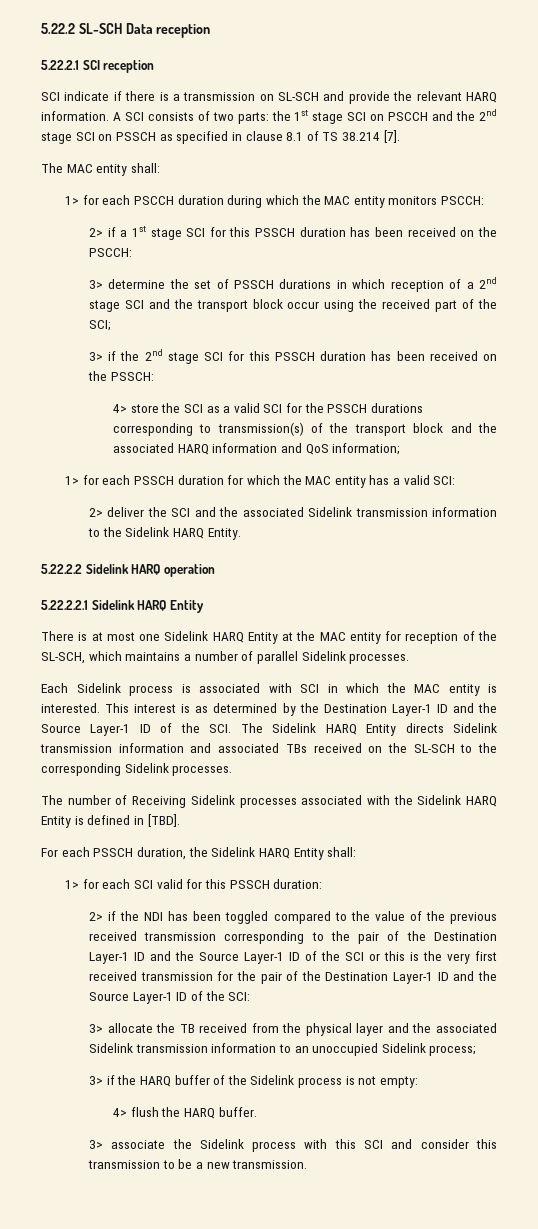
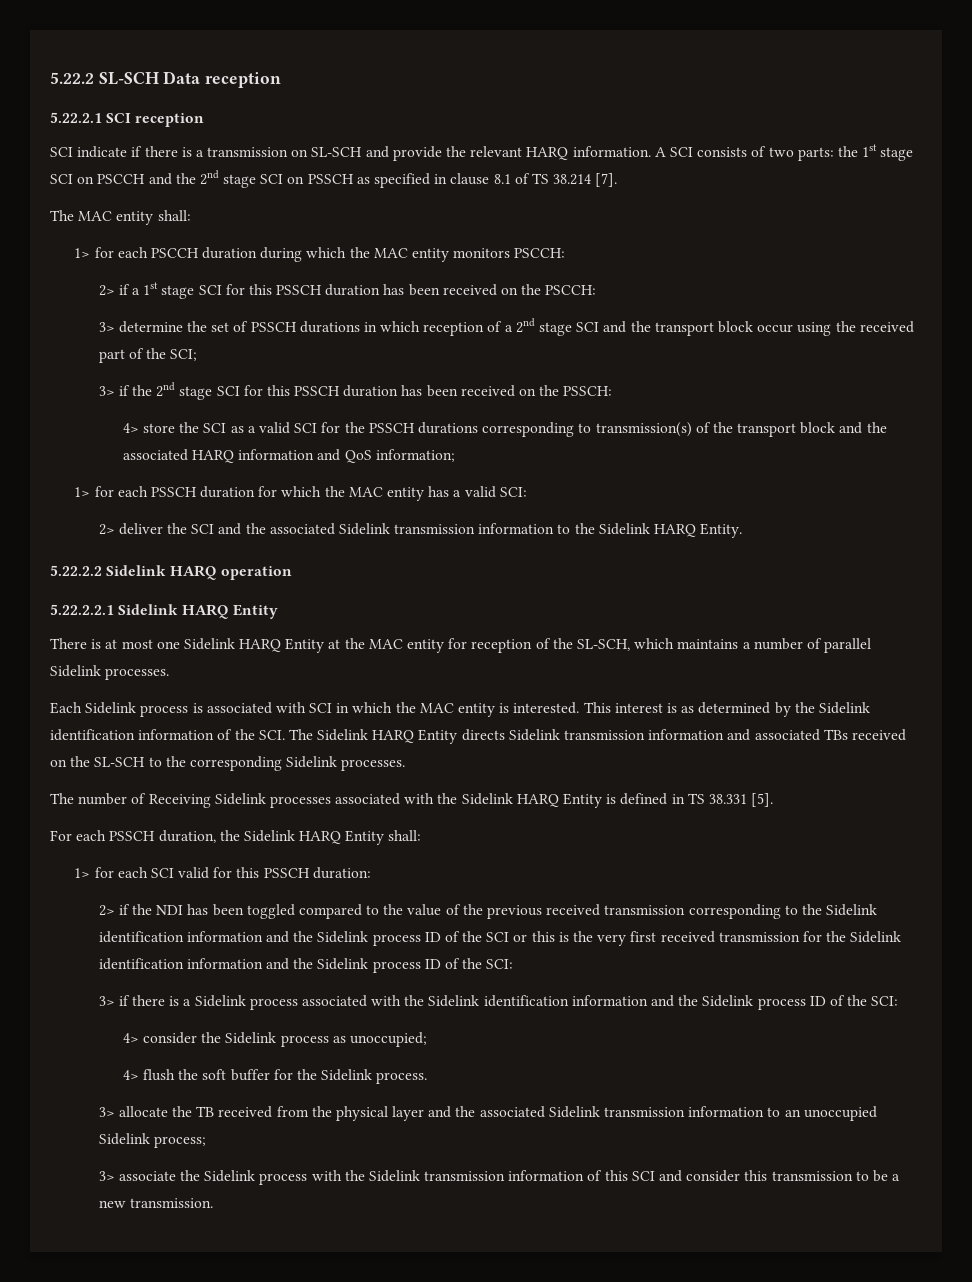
- This interest is as determined by the Destination Layer-1 ID and the Source Layer-1 ID of the SCI. The Sidelink HARQ Entity directs Sidelink transmission information and associated TBs received on the SL-SCH to the corresponding Sidelink processes.
+ This interest is as determined by the Sidelink identification information of the SCI. The Sidelink HARQ Entity directs Sidelink transmission information and associated TBs received on the SL-SCH to the corresponding Sidelink processes.
- The number of Receiving Sidelink processes associated with the Sidelink HARQ Entity is defined in [TBD].
+ The number of Receiving Sidelink processes associated with the Sidelink HARQ Entity is defined in TS 38.331 [5].
- 2> if the NDI has been toggled compared to the value of the previous received transmission corresponding to the pair of the Destination Layer-1 ID and the Source Layer-1 ID of the SCI or this is the very first received transmission for the pair of the Destination Layer-1 ID and the Source Layer-1 ID of the SCI:
+ 2> if the NDI has been toggled compared to the value of the previous received transmission corresponding to the Sidelink identification information and the Sidelink process ID of the SCI or this is the very first received transmission for the Sidelink identification information and the Sidelink process ID of the SCI:
+ 3> if there is a Sidelink process associated with the Sidelink identification information and the Sidelink process ID of the SCI:
+ 4> consider the Sidelink process as unoccupied;
+ 4> flush the soft buffer for the Sidelink process.
- 3> if the HARQ buffer of the Sidelink process is not empty:
- 4> flush the HARQ buffer.
- 3> associate the Sidelink process with this SCI and consider this transmission to be a new transmission.
+ 3> associate the Sidelink process with the Sidelink transmission information of this SCI and consider this transmission to be a new transmission.

